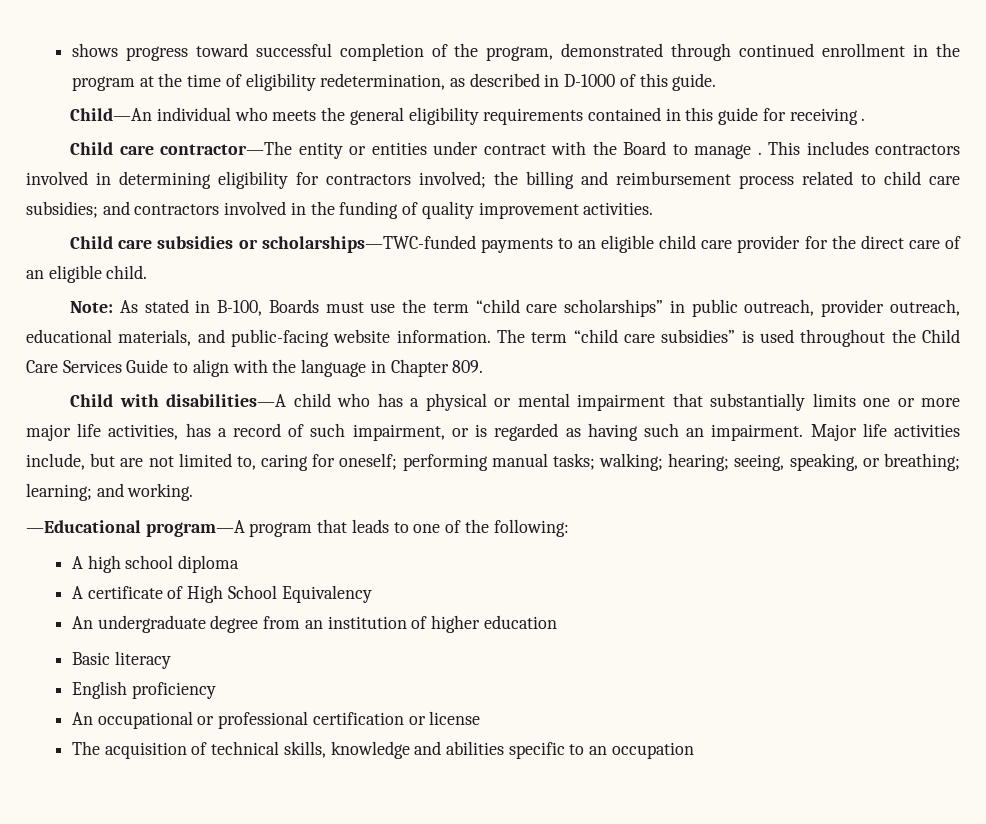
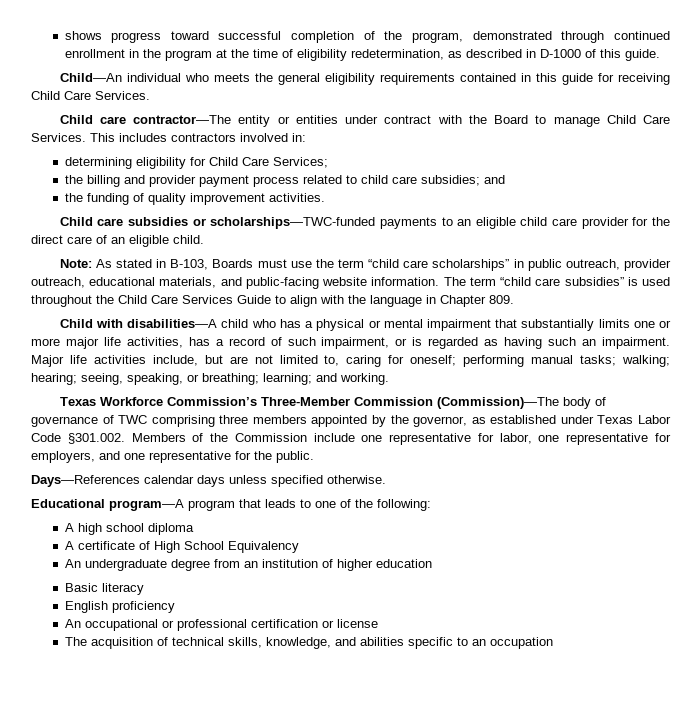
- Child—An individual who meets the general eligibility requirements contained in this guide for receiving .
+ Child—An individual who meets the general eligibility requirements contained in this guide for receiving Child Care Services.
- Child care contractor—The entity or entities under contract with the Board to manage .
+ Child care contractor—The entity or entities under contract with the Board to manage Child Care Services.
- This includes contractors involved in determining eligibility for contractors involved; the billing and reimbursement process related to child care subsidies; and contractors involved in the funding of quality improvement activities.
+ This includes contractors involved in:
+ determining eligibility for Child Care Services;
+ the billing and provider payment process related to child care subsidies; and
+ the funding of quality improvement activities.
- Note: As stated in B-100, Boards must use the term “child care scholarships” in public outreach, provider outreach, educational materials, and public-facing website information.
+ Note: As stated in B-103, Boards must use the term “child care scholarships” in public outreach, provider outreach, educational materials, and public-facing website information.
- —Educational program—A program that leads to one of the following:
+ Texas Workforce Commission’s Three-Member Commission (Commission)—The body of governance of TWC comprising three members appointed by the governor, as established under Texas Labor Code §301.002. Members of the Commission include one representative for labor, one representative for employers, and one representative for the public.
+ Days—References calendar days unless specified otherwise.
+ Educational program—A program that leads to one of the following:
- The acquisition of technical skills, knowledge and abilities specific to an occupation
+ The acquisition of technical skills, knowledge, and abilities specific to an occupation

